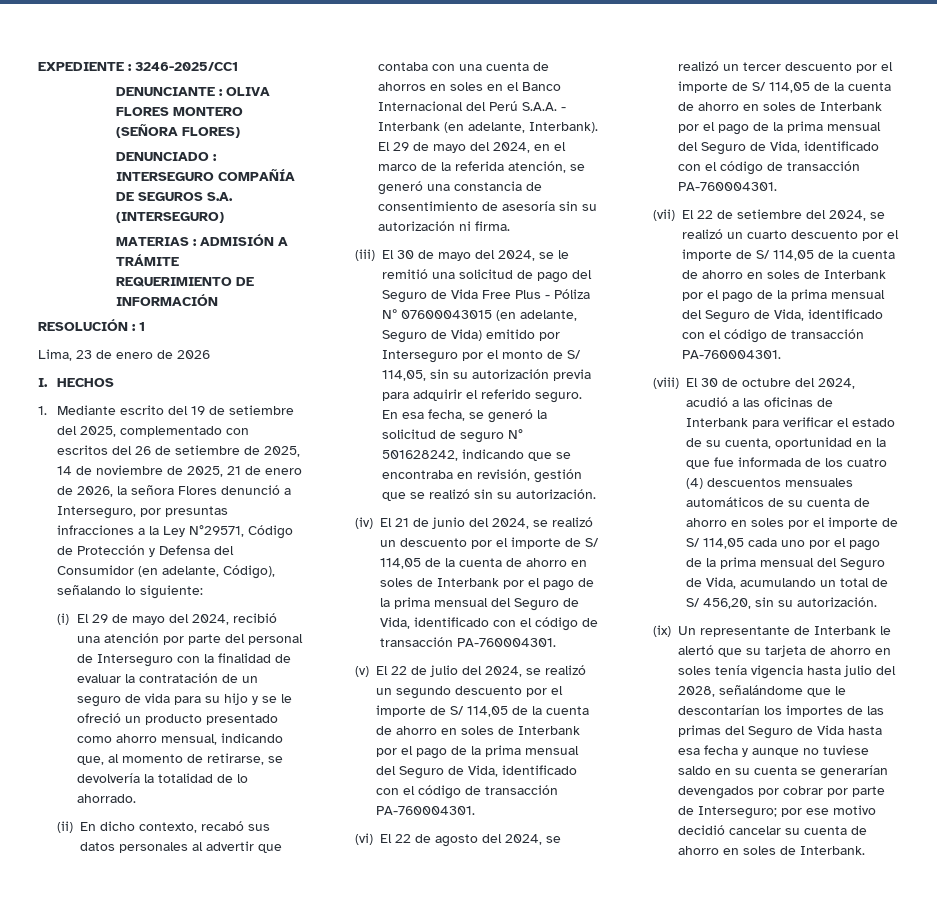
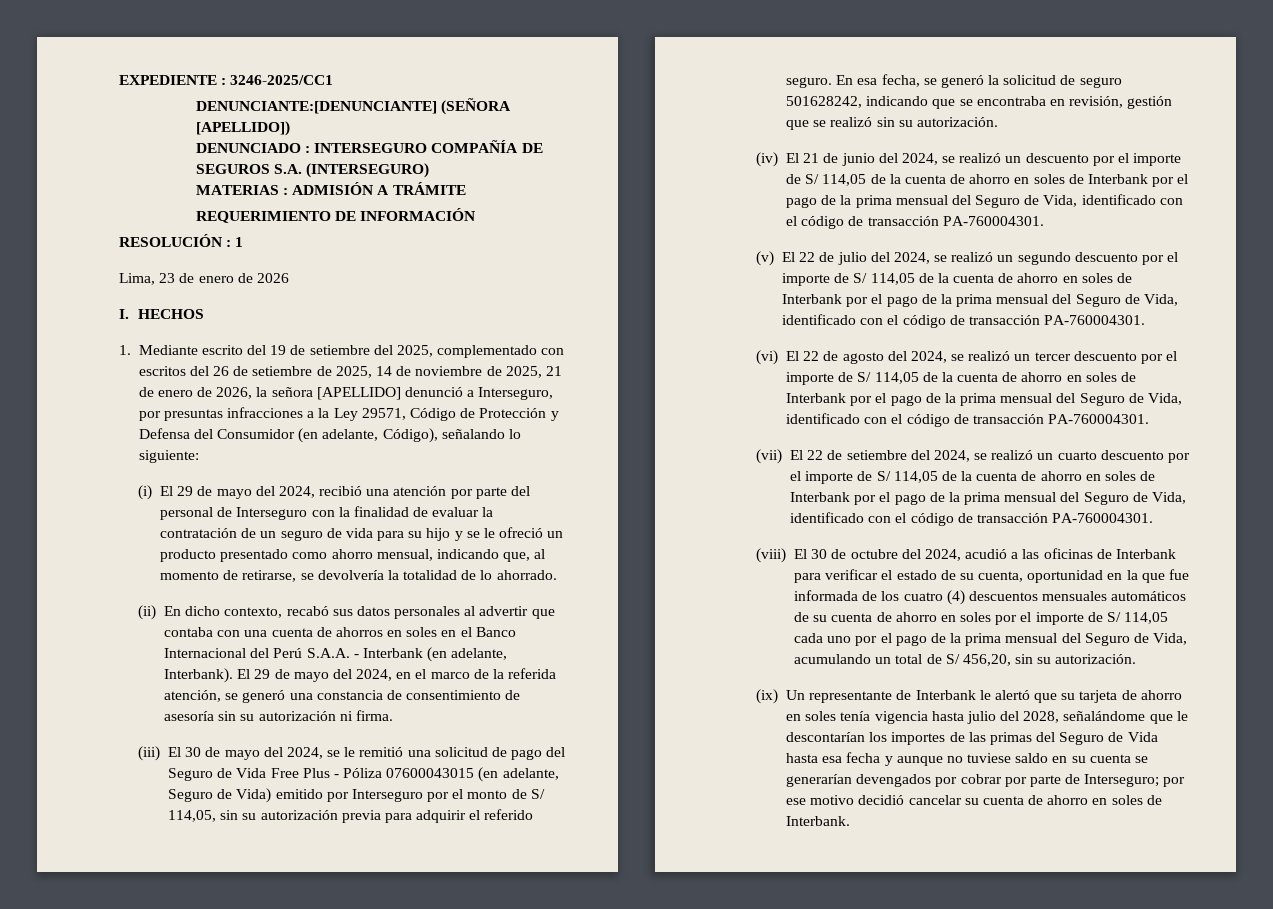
- DENUNCIANTE : OLIVA FLORES MONTERO (SEÑORA FLORES)
+ DENUNCIANTE:[DENUNCIANTE] (SEÑORA [APELLIDO])
- 1. Mediante escrito del 19 de setiembre del 2025, complementado con escritos del 26 de setiembre de 2025, 14 de noviembre de 2025, 21 de enero de 2026, la señora Flores denunció a Interseguro, por presuntas infracciones a la Ley N°29571, Código de Protección y Defensa del Consumidor (en adelante, Código), señalando lo siguiente:
+ 1. Mediante escrito del 19 de setiembre del 2025, complementado con escritos del 26 de setiembre de 2025, 14 de noviembre de 2025, 21 de enero de 2026, la señora [APELLIDO] denunció a Interseguro, por presuntas infracciones a la Ley 29571, Código de Protección y Defensa del Consumidor (en adelante, Código), señalando lo siguiente:
- (iii) El 30 de mayo del 2024, se le remitió una solicitud de pago del Seguro de Vida Free Plus - Póliza Nº 07600043015 (en adelante, Seguro de Vida) emitido por Interseguro por el monto de S/ 114,05, sin su autorización previa para adquirir el referido seguro.
+ (iii) El 30 de mayo del 2024, se le remitió una solicitud de pago del Seguro de Vida Free Plus - Póliza 07600043015 (en adelante, Seguro de Vida) emitido por Interseguro por el monto de S/ 114,05, sin su autorización previa para adquirir el referido seguro.
- En esa fecha, se generó la solicitud de seguro N° 501628242, indicando que se encontraba en revisión, gestión que se realizó sin su autorización.
+ En esa fecha, se generó la solicitud de seguro 501628242, indicando que se encontraba en revisión, gestión que se realizó sin su autorización.

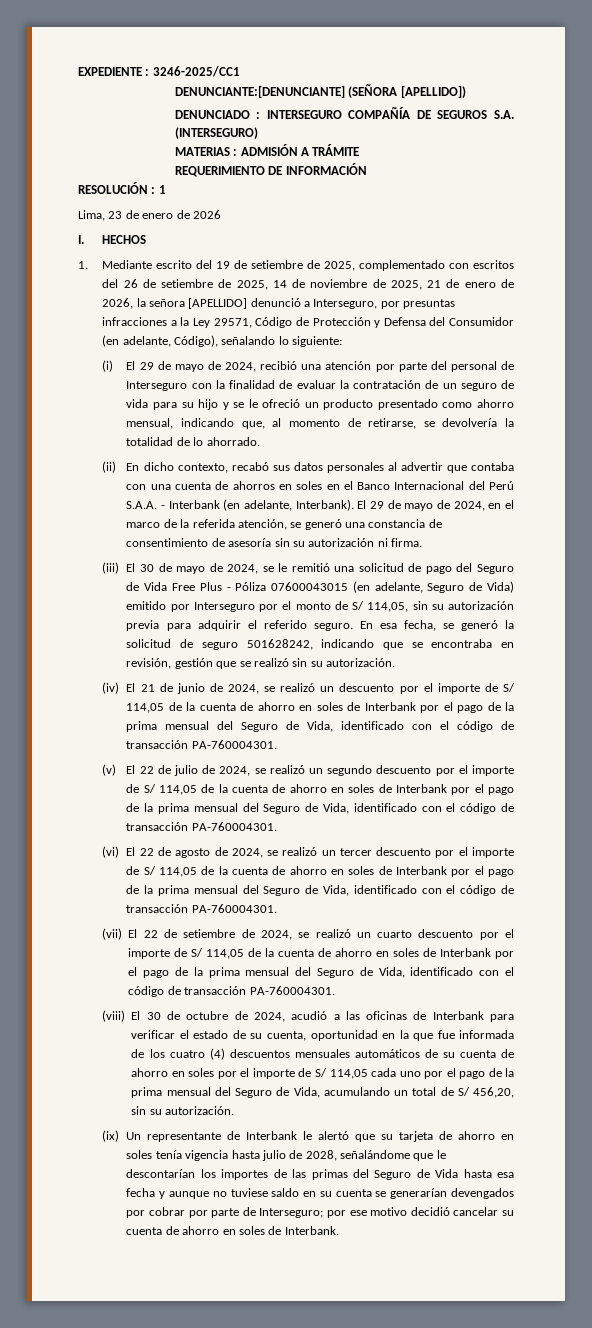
- 1. Mediante escrito del 19 de setiembre del 2025, complementado con escritos del 26 de setiembre de 2025, 14 de noviembre de 2025, 21 de enero de 2026, la señora [APELLIDO] denunció a Interseguro, por presuntas infracciones a la Ley 29571, Código de Protección y Defensa del Consumidor (en adelante, Código), señalando lo siguiente:
+ 1. Mediante escrito del 19 de setiembre de 2025, complementado con escritos del 26 de setiembre de 2025, 14 de noviembre de 2025, 21 de enero de 2026, la señora [APELLIDO] denunció a Interseguro, por presuntas infracciones a la Ley 29571, Código de Protección y Defensa del Consumidor (en adelante, Código), señalando lo siguiente:
- (i) El 29 de mayo del 2024, recibió una atención por parte del personal de Interseguro con la finalidad de evaluar la contratación de un seguro de vida para su hijo y se le ofreció un producto presentado como ahorro mensual, indicando que, al momento de retirarse, se devolvería la totalidad de lo ahorrado.
+ (i) El 29 de mayo de 2024, recibió una atención por parte del personal de Interseguro con la finalidad de evaluar la contratación de un seguro de vida para su hijo y se le ofreció un producto presentado como ahorro mensual, indicando que, al momento de retirarse, se devolvería la totalidad de lo ahorrado.
- El 29 de mayo del 2024, en el marco de la referida atención, se generó una constancia de consentimiento de asesoría sin su autorización ni firma.
+ El 29 de mayo de 2024, en el marco de la referida atención, se generó una constancia de consentimiento de asesoría sin su autorización ni firma.
- (iii) El 30 de mayo del 2024, se le remitió una solicitud de pago del Seguro de Vida Free Plus - Póliza 07600043015 (en adelante, Seguro de Vida) emitido por Interseguro por el monto de S/ 114,05, sin su autorización previa para adquirir el referido seguro.
+ (iii) El 30 de mayo de 2024, se le remitió una solicitud de pago del Seguro de Vida Free Plus - Póliza 07600043015 (en adelante, Seguro de Vida) emitido por Interseguro por el monto de S/ 114,05, sin su autorización previa para adquirir el referido seguro.
- (iv) El 21 de junio del 2024, se realizó un descuento por el importe de S/ 114,05 de la cuenta de ahorro en soles de Interbank por el pago de la prima mensual del Seguro de Vida, identificado con el código de transacción PA-760004301.
+ (iv) El 21 de junio de 2024, se realizó un descuento por el importe de S/ 114,05 de la cuenta de ahorro en soles de Interbank por el pago de la prima mensual del Seguro de Vida, identificado con el código de transacción PA-760004301.
- (v) El 22 de julio del 2024, se realizó un segundo descuento por el importe de S/ 114,05 de la cuenta de ahorro en soles de Interbank por el pago de la prima mensual del Seguro de Vida, identificado con el código de transacción PA-760004301.
+ (v) El 22 de julio de 2024, se realizó un segundo descuento por el importe de S/ 114,05 de la cuenta de ahorro en soles de Interbank por el pago de la prima mensual del Seguro de Vida, identificado con el código de transacción PA-760004301.
- (vi) El 22 de agosto del 2024, se realizó un tercer descuento por el importe de S/ 114,05 de la cuenta de ahorro en soles de Interbank por el pago de la prima mensual del Seguro de Vida, identificado con el código de transacción PA-760004301.
+ (vi) El 22 de agosto de 2024, se realizó un tercer descuento por el importe de S/ 114,05 de la cuenta de ahorro en soles de Interbank por el pago de la prima mensual del Seguro de Vida, identificado con el código de transacción PA-760004301.
- (vii) El 22 de setiembre del 2024, se realizó un cuarto descuento por el importe de S/ 114,05 de la cuenta de ahorro en soles de Interbank por el pago de la prima mensual del Seguro de Vida, identificado con el código de transacción PA-760004301.
+ (vii) El 22 de setiembre de 2024, se realizó un cuarto descuento por el importe de S/ 114,05 de la cuenta de ahorro en soles de Interbank por el pago de la prima mensual del Seguro de Vida, identificado con el código de transacción PA-760004301.
- (viii) El 30 de octubre del 2024, acudió a las oficinas de Interbank para verificar el estado de su cuenta, oportunidad en la que fue informada de los cuatro (4) descuentos mensuales automáticos de su cuenta de ahorro en soles por el importe de S/ 114,05 cada uno por el pago de la prima mensual del Seguro de Vida, acumulando un total de S/ 456,20, sin su autorización.
+ (viii) El 30 de octubre de 2024, acudió a las oficinas de Interbank para verificar el estado de su cuenta, oportunidad en la que fue informada de los cuatro (4) descuentos mensuales automáticos de su cuenta de ahorro en soles por el importe de S/ 114,05 cada uno por el pago de la prima mensual del Seguro de Vida, acumulando un total de S/ 456,20, sin su autorización.
- (ix) Un representante de Interbank le alertó que su tarjeta de ahorro en soles tenía vigencia hasta julio del 2028, señalándome que le descontarían los importes de las primas del Seguro de Vida hasta esa fecha y aunque no tuviese saldo en su cuenta se generarían devengados por cobrar por parte de Interseguro;
+ (ix) Un representante de Interbank le alertó que su tarjeta de ahorro en soles tenía vigencia hasta julio de 2028, señalándome que le descontarían los importes de las primas del Seguro de Vida hasta esa fecha y aunque no tuviese saldo en su cuenta se generarían devengados por cobrar por parte de Interseguro;

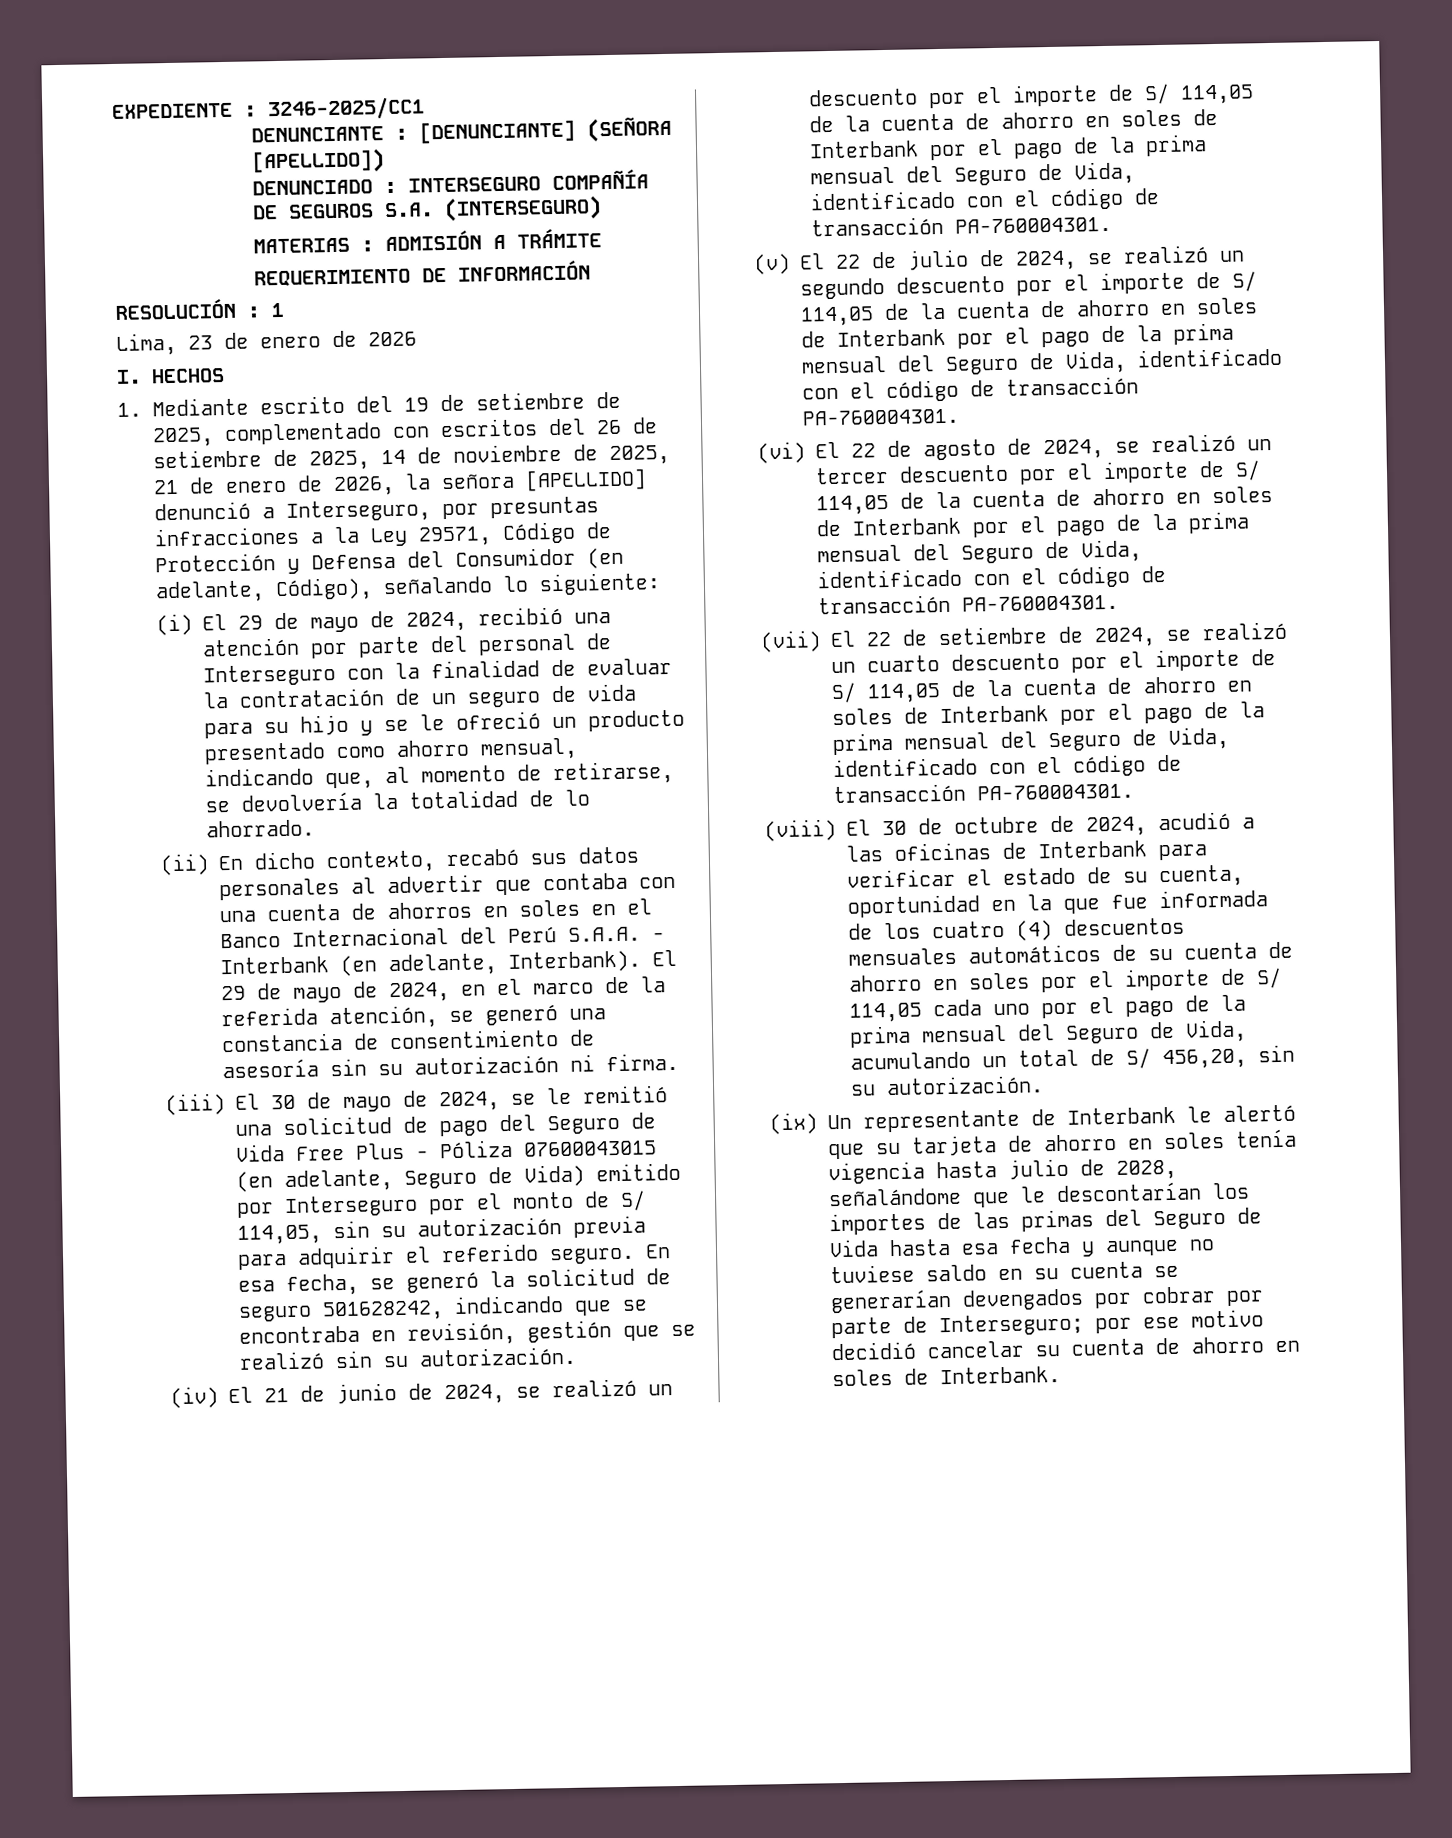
- DENUNCIANTE:[DENUNCIANTE] (SEÑORA [APELLIDO])
+ DENUNCIANTE : [DENUNCIANTE] (SEÑORA [APELLIDO])

